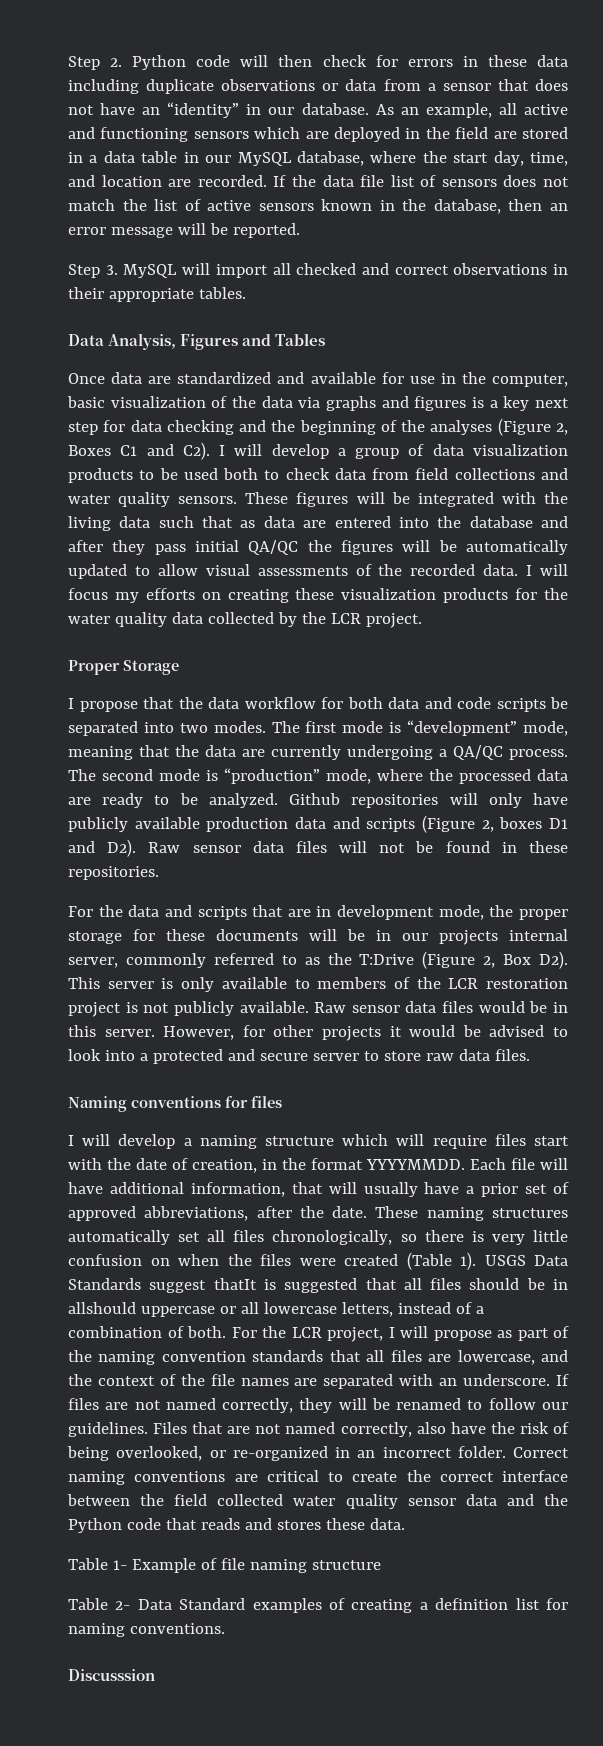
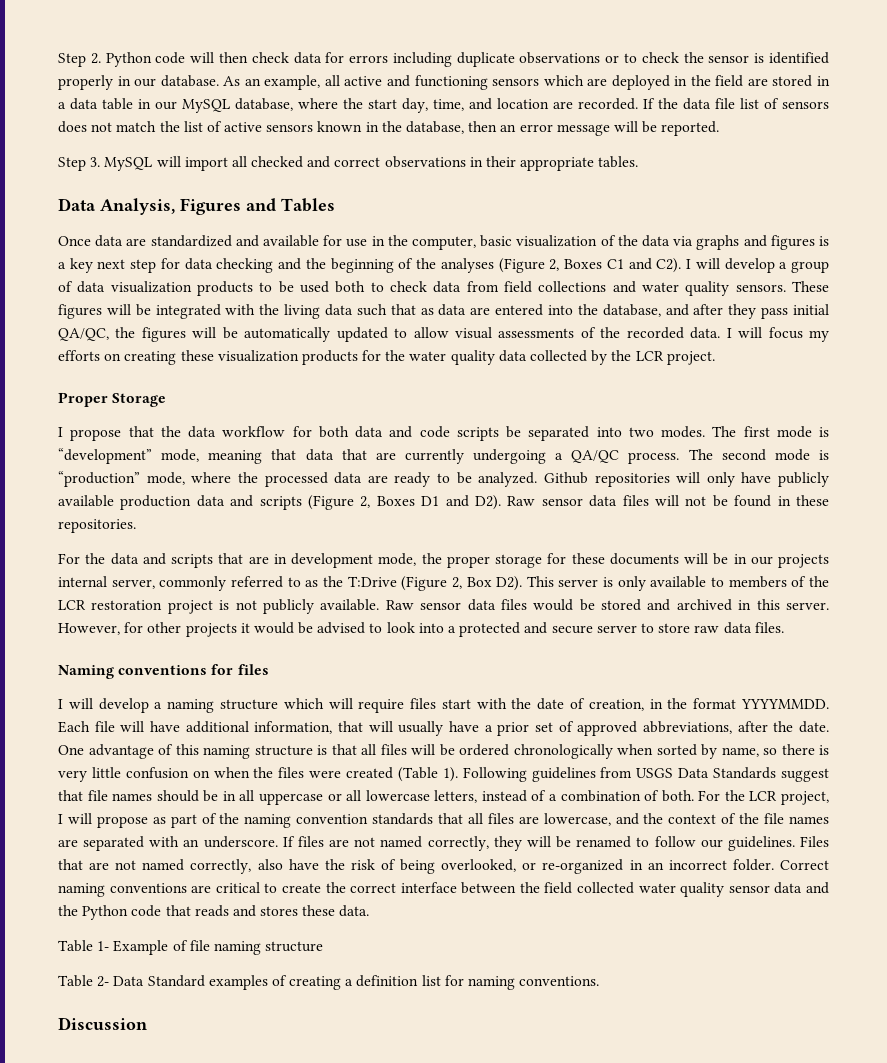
- Step 2. Python code will then check for errors in these data including duplicate observations or data from a sensor that does not have an “identity” in our database.
+ Step 2. Python code will then check data for errors including duplicate observations or to check the sensor is identified properly in our database.
- These figures will be integrated with the living data such that as data are entered into the database and after they pass initial QA/QC the figures will be automatically updated to allow visual assessments of the recorded data.
+ These figures will be integrated with the living data such that as data are entered into the database, and after they pass initial QA/QC, the figures will be automatically updated to allow visual assessments of the recorded data.
- The first mode is “development” mode, meaning that the data are currently undergoing a QA/QC process.
+ The first mode is “development” mode, meaning that data that are currently undergoing a QA/QC process.
- Github repositories will only have publicly available production data and scripts (Figure 2, boxes D1 and D2). Raw sensor data files will not be found in these repositories.
+ Github repositories will only have publicly available production data and scripts (Figure 2, Boxes D1 and D2). Raw sensor data files will not be found in these repositories.
- Raw sensor data files would be in this server.
+ Raw sensor data files would be stored and archived in this server.
- These naming structures automatically set all files chronologically, so there is very little confusion on when the files were created (Table 1).
+ One advantage of this naming structure is that all files will be ordered chronologically when sorted by name, so there is very little confusion on when the files were created (Table 1).
- USGS Data Standards suggest thatIt is suggested that all files should be in allshould uppercase or all lowercase letters, instead of a combination of both.
+ Following guidelines from USGS Data Standards suggest that file names should be in all uppercase or all lowercase letters, instead of a combination of both.
- Discusssion
+ Discussion

